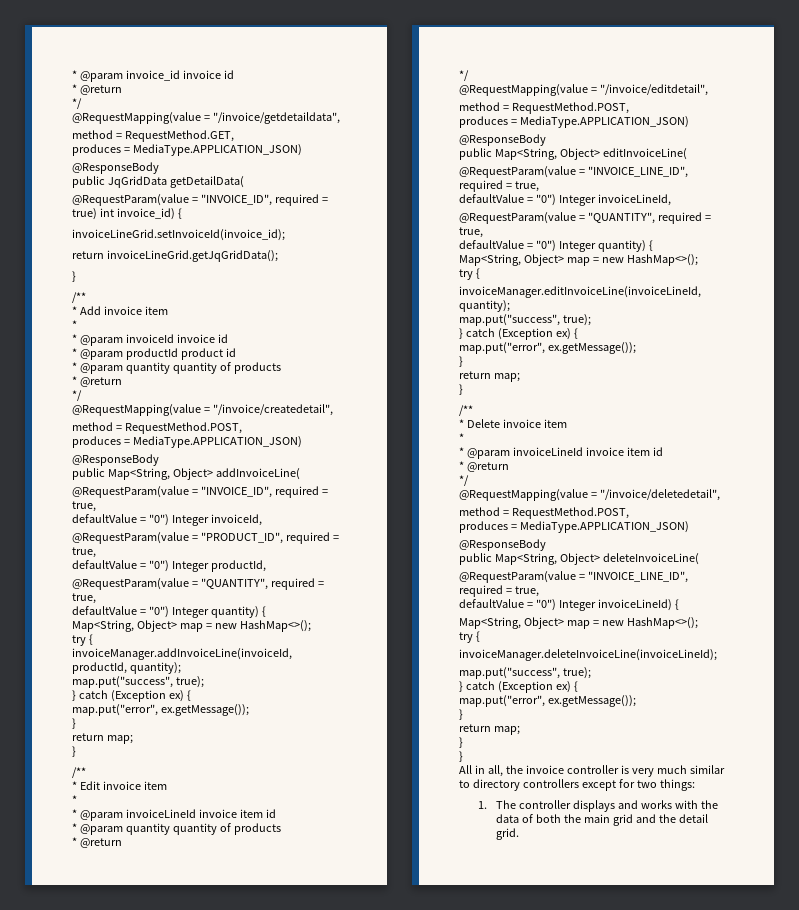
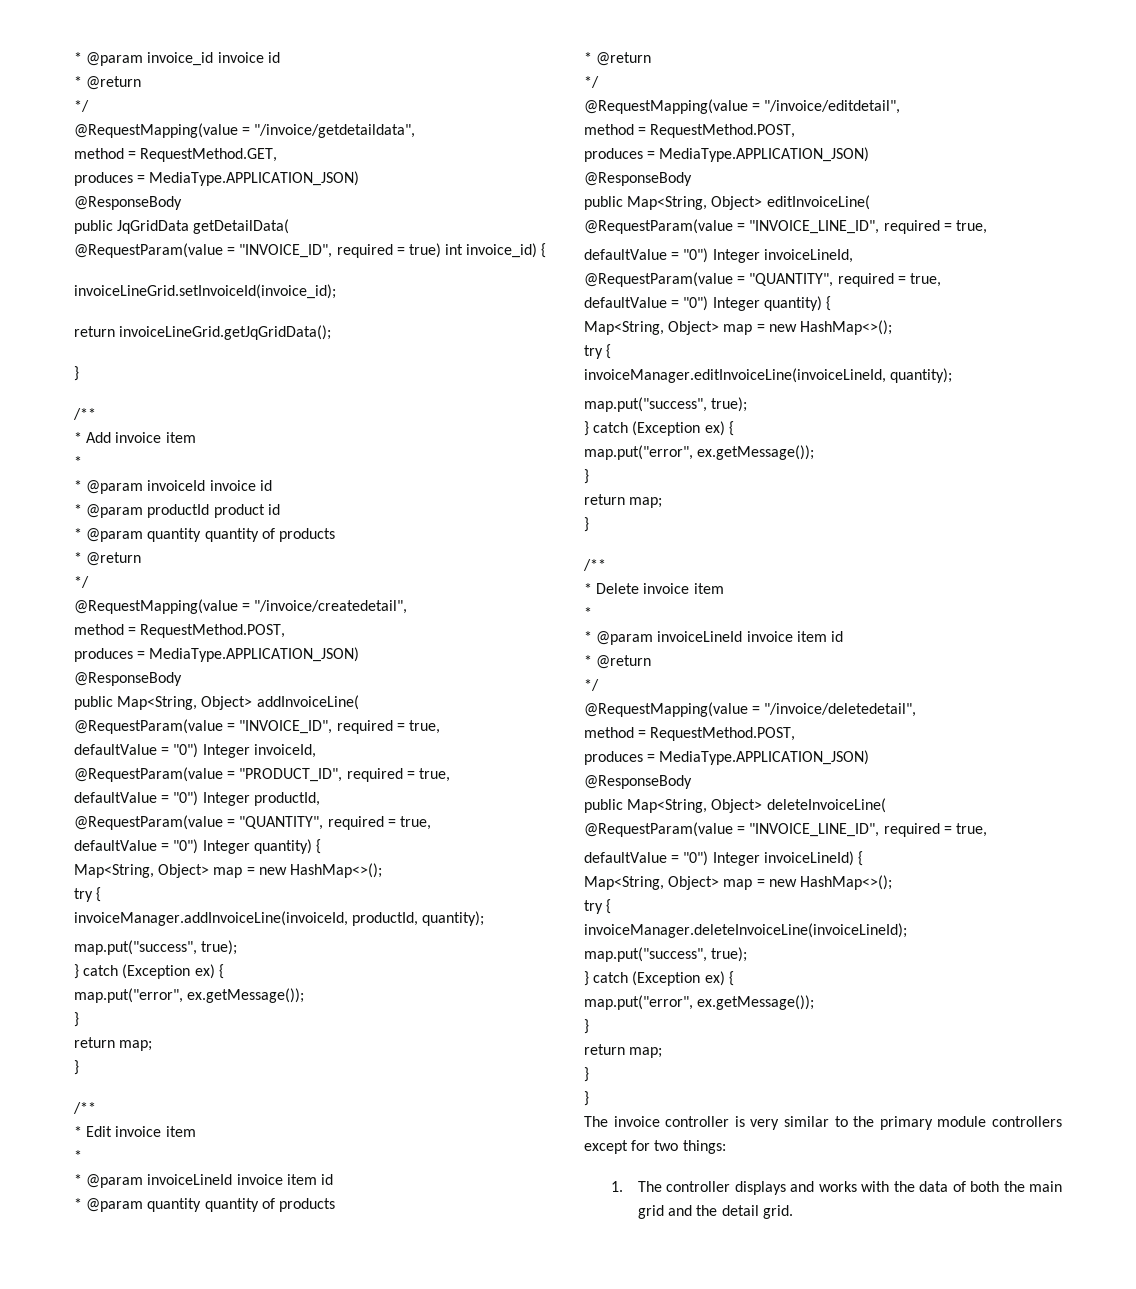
- All in all, the invoice controller is very much similar to directory controllers except for two things:
+ The invoice controller is very similar to the primary module controllers except for two things:

